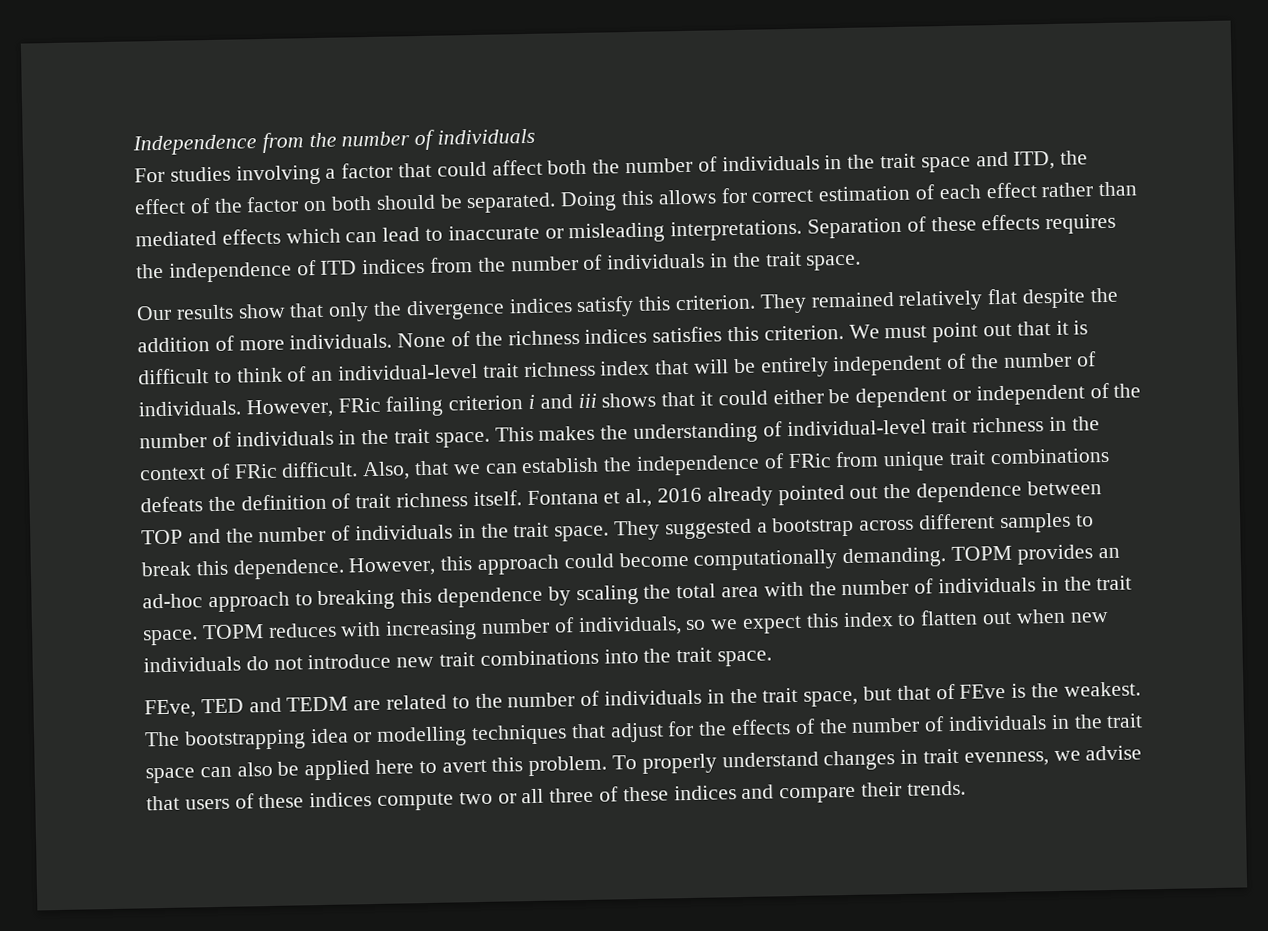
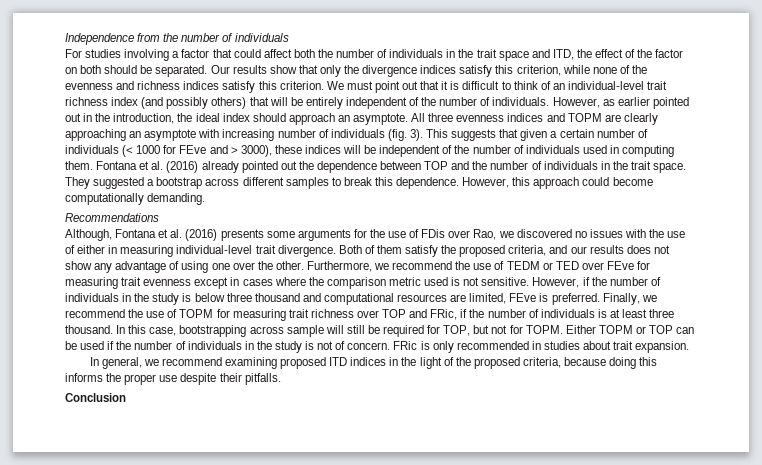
- For studies involving a factor that could affect both the number of individuals in the trait space and ITD, the effect of the factor on both should be separated. Doing this allows for correct estimation of each effect rather than mediated effects which can lead to inaccurate or misleading interpretations. Separation of these effects requires the independence of ITD indices from the number of individuals in the trait space.
- Our results show that only the divergence indices satisfy this criterion. They remained relatively flat despite the addition of more individuals. None of the richness indices satisfies this criterion.
+ For studies involving a factor that could affect both the number of individuals in the trait space and ITD, the effect of the factor on both should be separated. Our results show that only the divergence indices satisfy this criterion, while none of the evenness and richness indices satisfy this criterion.
- We must point out that it is difficult to think of an individual-level trait richness index that will be entirely independent of the number of individuals.
+ We must point out that it is difficult to think of an individual-level trait richness index (and possibly others) that will be entirely independent of the number of individuals.
- However, FRic failing criterion i and iii shows that it could either be dependent or independent of the number of individuals in the trait space. This makes the understanding of individual-level trait richness in the context of FRic difficult. Also, that we can establish the independence of FRic from unique trait combinations defeats the definition of trait richness itself. Fontana et al., 2016 already pointed out the dependence between TOP and the number of individuals in the trait space.
+ However, as earlier pointed out in the introduction, the ideal index should approach an asymptote. All three evenness indices and TOPM are clearly approaching an asymptote with increasing number of individuals (fig. 3). This suggests that given a certain number of individuals (< 1000 for FEve and > 3000), these indices will be independent of the number of individuals used in computing them. Fontana et al. (2016) already pointed out the dependence between TOP and the number of individuals in the trait space.
- However, this approach could become computationally demanding. TOPM provides an ad-hoc approach to breaking this dependence by scaling the total area with the number of individuals in the trait space. TOPM reduces with increasing number of individuals, so we expect this index to flatten out when new individuals do not introduce new trait combinations into the trait space.
- FEve, TED and TEDM are related to the number of individuals in the trait space, but that of FEve is the weakest. The bootstrapping idea or modelling techniques that adjust for the effects of the number of individuals in the trait space can also be applied here to avert this problem. To properly understand changes in trait evenness, we advise that users of these indices compute two or all three of these indices and compare their trends.
+ However, this approach could become computationally demanding.
+ Recommendations
+ Although, Fontana et al. (2016) presents some arguments for the use of FDis over Rao, we discovered no issues with the use of either in measuring individual-level trait divergence. Both of them satisfy the proposed criteria, and our results does not show any advantage of using one over the other. Furthermore, we recommend the use of TEDM or TED over FEve for measuring trait evenness except in cases where the comparison metric used is not sensitive. However, if the number of individuals in the study is below three thousand and computational resources are limited, FEve is preferred. Finally, we recommend the use of TOPM for measuring trait richness over TOP and FRic, if the number of individuals is at least three thousand. In this case, bootstrapping across sample will still be required for TOP, but not for TOPM. Either TOPM or TOP can be used if the number of individuals in the study is not of concern. FRic is only recommended in studies about trait expansion.
+ In general, we recommend examining proposed ITD indices in the light of the proposed criteria, because doing this informs the proper use despite their pitfalls.
+ Conclusion

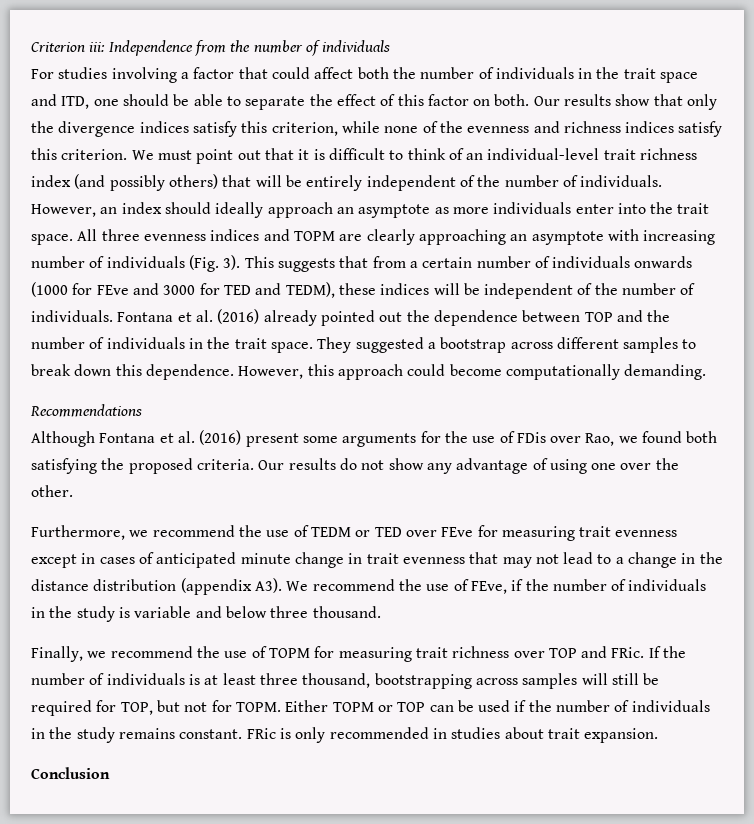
- Independence from the number of individuals
+ Criterion iii: Independence from the number of individuals
- For studies involving a factor that could affect both the number of individuals in the trait space and ITD, the effect of the factor on both should be separated.
+ For studies involving a factor that could affect both the number of individuals in the trait space and ITD, one should be able to separate the effect of this factor on both.
- However, as earlier pointed out in the introduction, the ideal index should approach an asymptote.
+ However, an index should ideally approach an asymptote as more individuals enter into the trait space.
- All three evenness indices and TOPM are clearly approaching an asymptote with increasing number of individuals (fig. 3).
+ All three evenness indices and TOPM are clearly approaching an asymptote with increasing number of individuals (Fig. 3).
- This suggests that given a certain number of individuals (< 1000 for FEve and > 3000), these indices will be independent of the number of individuals used in computing them.
+ This suggests that from a certain number of individuals onwards (1000 for FEve and 3000 for TED and TEDM), these indices will be independent of the number of individuals.
- They suggested a bootstrap across different samples to break this dependence.
+ They suggested a bootstrap across different samples to break down this dependence.
- Although, Fontana et al. (2016) presents some arguments for the use of FDis over Rao, we discovered no issues with the use of either in measuring individual-level trait divergence. Both of them satisfy the proposed criteria, and our results does not show any advantage of using one over the other. Furthermore, we recommend the use of TEDM or TED over FEve for measuring trait evenness except in cases where the comparison metric used is not sensitive. However, if the number of individuals in the study is below three thousand and computational resources are limited, FEve is preferred. Finally, we recommend the use of TOPM for measuring trait richness over TOP and FRic, if the number of individuals is at least three thousand. In this case, bootstrapping across sample will still be required for TOP, but not for TOPM.
+ Although Fontana et al. (2016) present some arguments for the use of FDis over Rao, we found both satisfying the proposed criteria. Our results do not show any advantage of using one over the other.
+ Furthermore, we recommend the use of TEDM or TED over FEve for measuring trait evenness except in cases of anticipated minute change in trait evenness that may not lead to a change in the distance distribution (appendix A3). We recommend the use of FEve, if the number of individuals in the study is variable and below three thousand.
+ Finally, we recommend the use of TOPM for measuring trait richness over TOP and FRic. If the number of individuals is at least three thousand, bootstrapping across samples will still be required for TOP, but not for TOPM.
- Either TOPM or TOP can be used if the number of individuals in the study is not of concern.
+ Either TOPM or TOP can be used if the number of individuals in the study remains constant.
- In general, we recommend examining proposed ITD indices in the light of the proposed criteria, because doing this informs the proper use despite their pitfalls.

